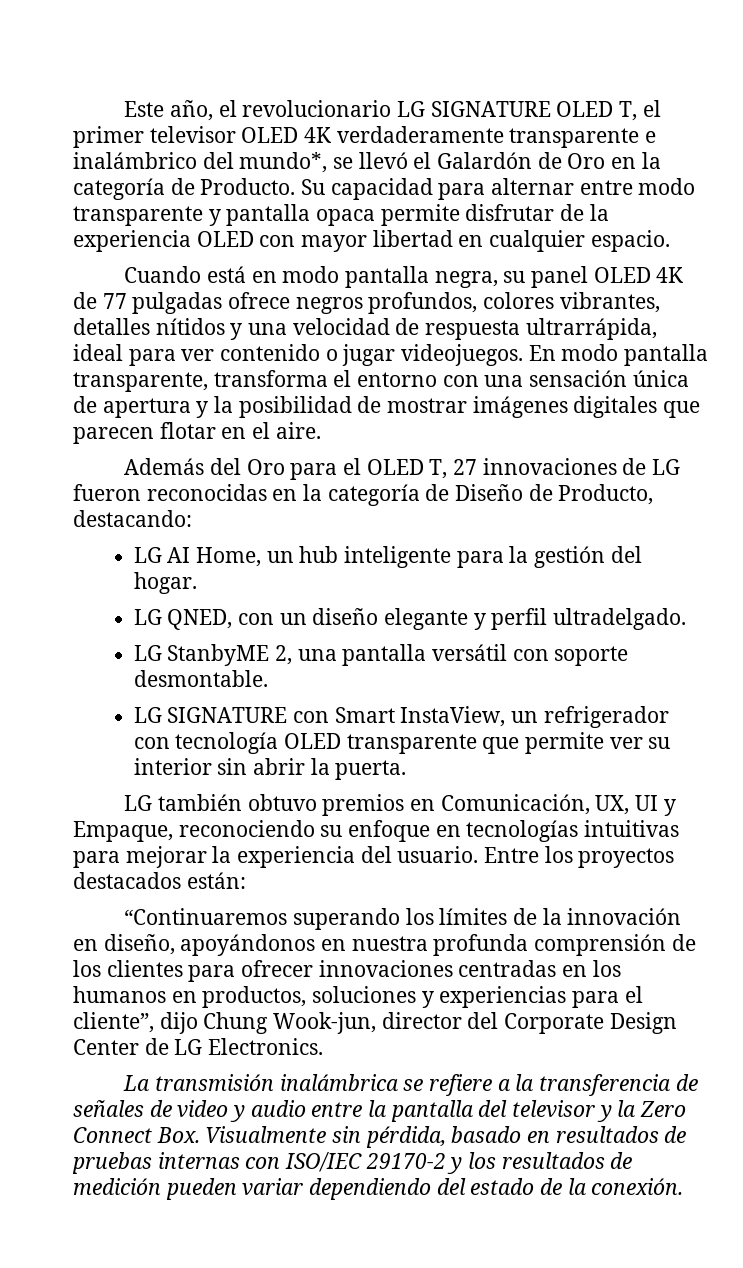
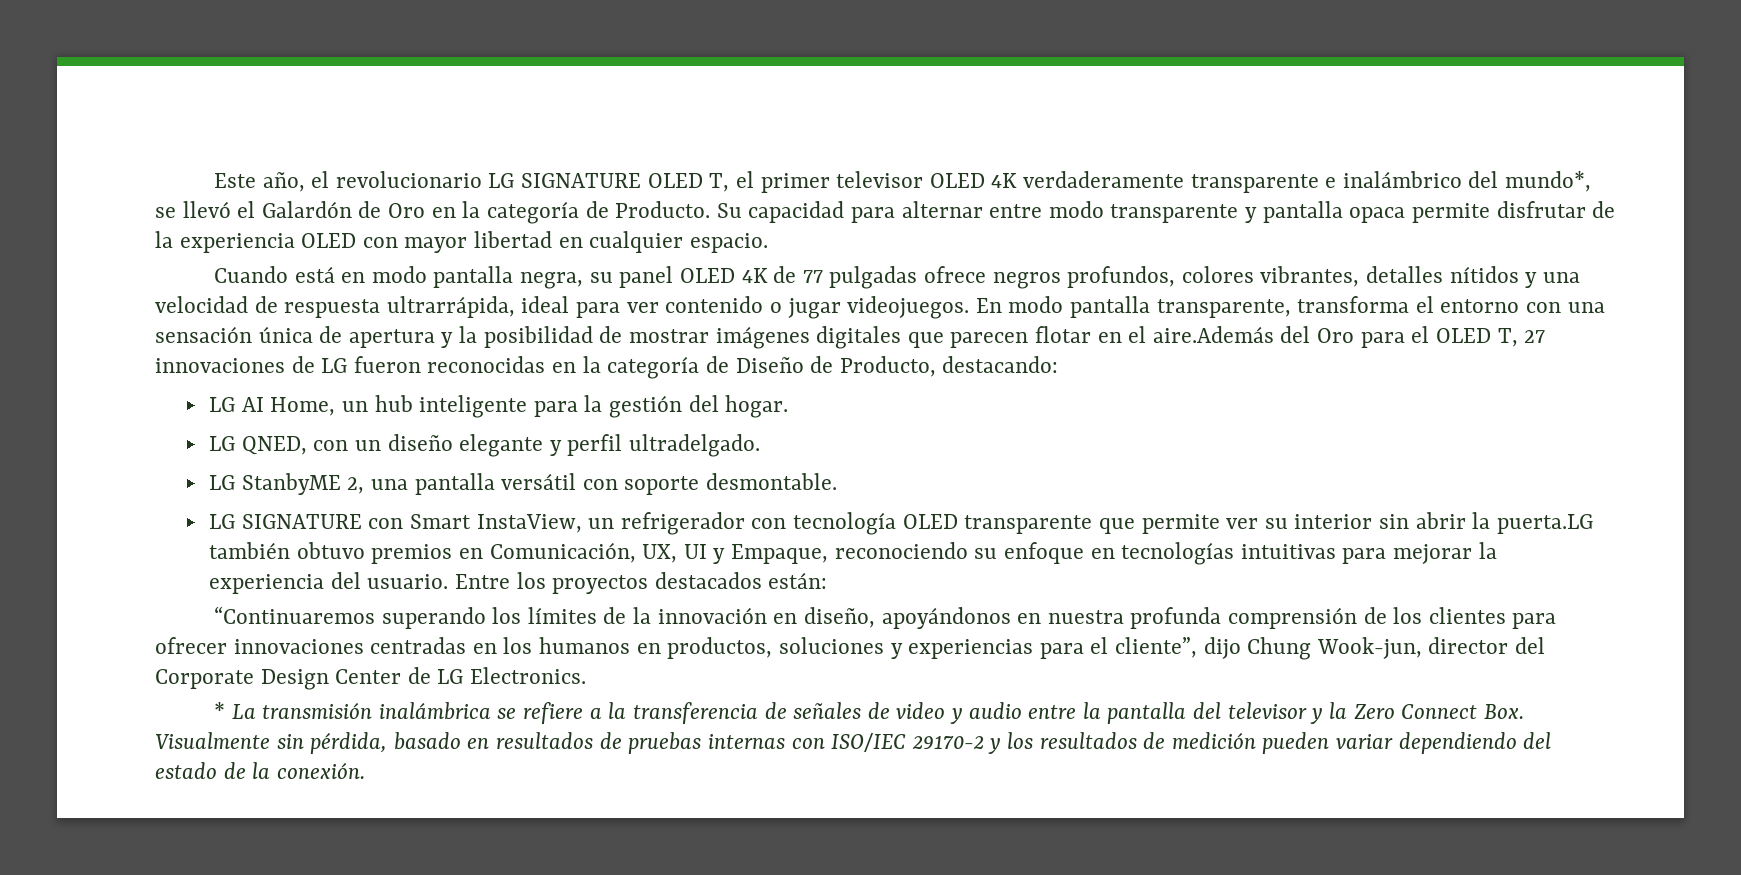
- En modo pantalla transparente, transforma el entorno con una sensación única de apertura y la posibilidad de mostrar imágenes digitales que parecen flotar en el aire.
- Además del Oro para el OLED T, 27 innovaciones de LG fueron reconocidas en la categoría de Diseño de Producto, destacando:
+ En modo pantalla transparente, transforma el entorno con una sensación única de apertura y la posibilidad de mostrar imágenes digitales que parecen flotar en el aire.Además del Oro para el OLED T, 27 innovaciones de LG fueron reconocidas en la categoría de Diseño de Producto, destacando:
- LG SIGNATURE con Smart InstaView, un refrigerador con tecnología OLED transparente que permite ver su interior sin abrir la puerta.
- LG también obtuvo premios en Comunicación, UX, UI y Empaque, reconociendo su enfoque en tecnologías intuitivas para mejorar la experiencia del usuario.
+ LG SIGNATURE con Smart InstaView, un refrigerador con tecnología OLED transparente que permite ver su interior sin abrir la puerta.LG también obtuvo premios en Comunicación, UX, UI y Empaque, reconociendo su enfoque en tecnologías intuitivas para mejorar la experiencia del usuario.
- La transmisión inalámbrica se refiere a la transferencia de señales de video y audio entre la pantalla del televisor y la Zero Connect Box. Visualmente sin pérdida, basado en resultados de pruebas internas con ISO/IEC 29170-2 y los resultados de medición pueden variar dependiendo del estado de la conexión.
+ * La transmisión inalámbrica se refiere a la transferencia de señales de video y audio entre la pantalla del televisor y la Zero Connect Box. Visualmente sin pérdida, basado en resultados de pruebas internas con ISO/IEC 29170-2 y los resultados de medición pueden variar dependiendo del estado de la conexión.

